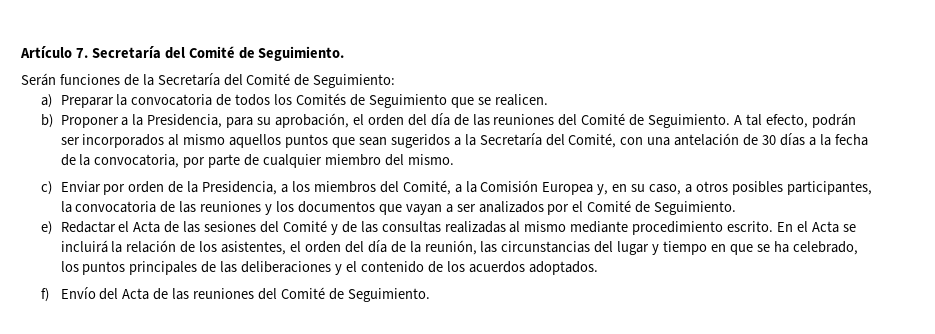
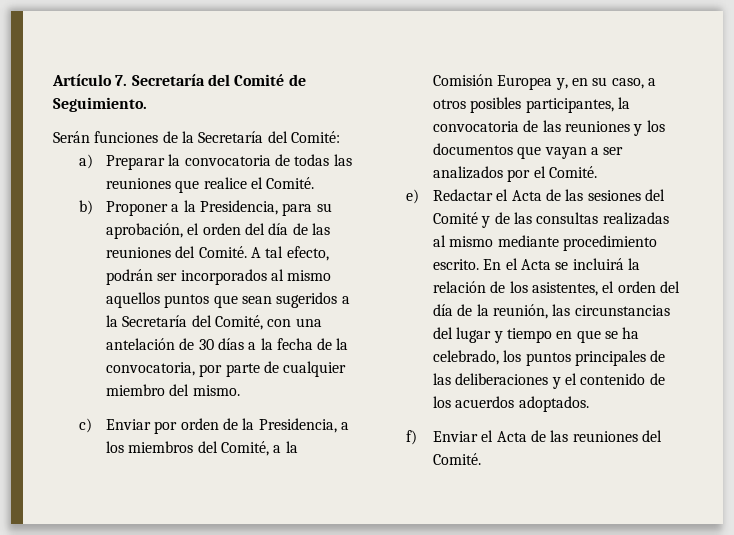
- Serán funciones de la Secretaría del Comité de Seguimiento:
+ Serán funciones de la Secretaría del Comité:
- a) Preparar la convocatoria de todos los Comités de Seguimiento que se realicen.
+ a) Preparar la convocatoria de todas las reuniones que realice el Comité.
- b) Proponer a la Presidencia, para su aprobación, el orden del día de las reuniones del Comité de Seguimiento.
+ b) Proponer a la Presidencia, para su aprobación, el orden del día de las reuniones del Comité.
- c) Enviar por orden de la Presidencia, a los miembros del Comité, a la Comisión Europea y, en su caso, a otros posibles participantes, la convocatoria de las reuniones y los documentos que vayan a ser analizados por el Comité de Seguimiento.
+ c) Enviar por orden de la Presidencia, a los miembros del Comité, a la Comisión Europea y, en su caso, a otros posibles participantes, la convocatoria de las reuniones y los documentos que vayan a ser analizados por el Comité.
- f) Envío del Acta de las reuniones del Comité de Seguimiento.
+ f) Enviar el Acta de las reuniones del Comité.

